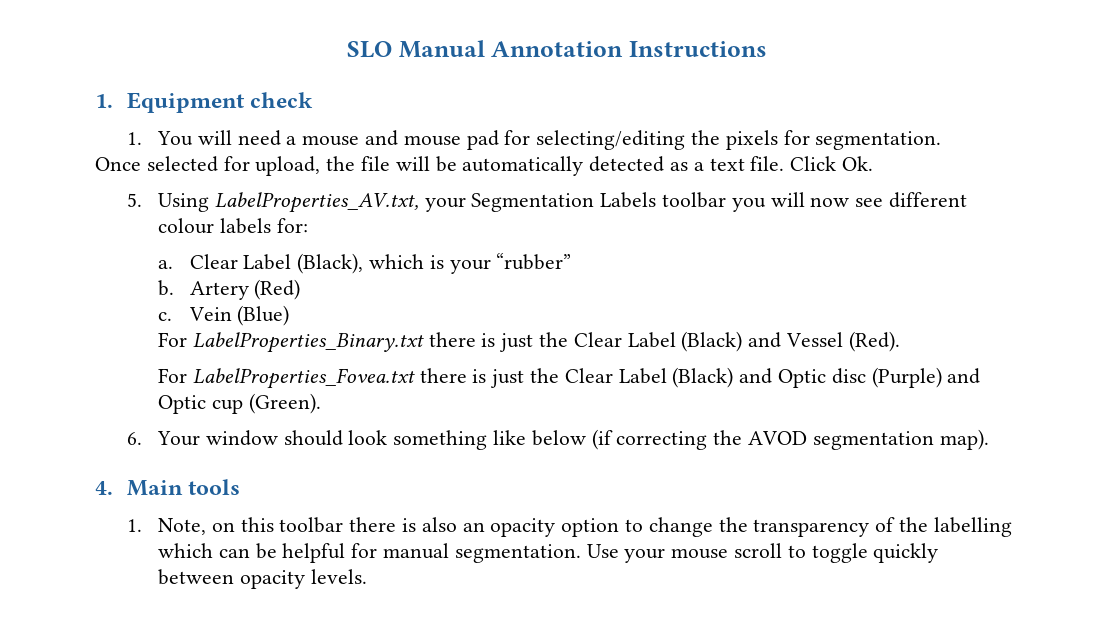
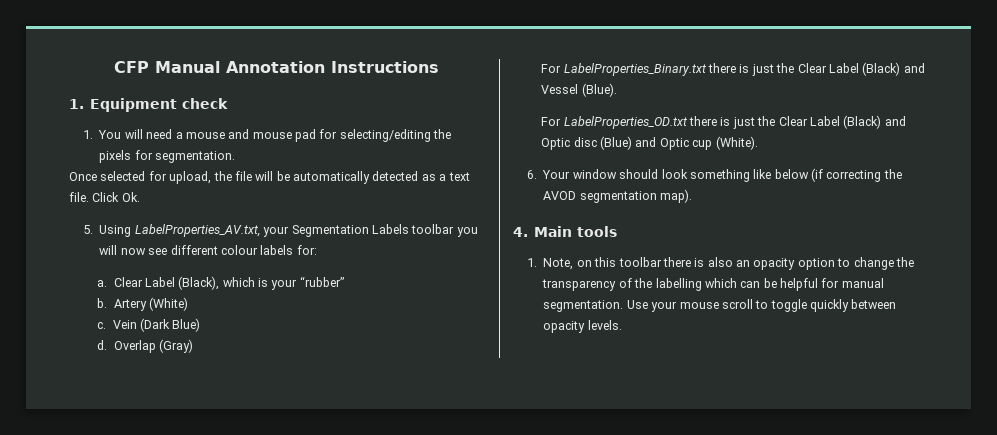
- SLO Manual Annotation Instructions
+ CFP Manual Annotation Instructions
- Artery (Red)
+ Artery (White)
- Vein (Blue)
+ Vein (Dark Blue)
+ d. Overlap (Gray)
- For LabelProperties_Binary.txt there is just the Clear Label (Black) and Vessel (Red).
- For LabelProperties_Fovea.txt there is just the Clear Label (Black) and Optic disc (Purple) and Optic cup (Green).
+ For LabelProperties_Binary.txt there is just the Clear Label (Black) and Vessel (Blue).
+ For LabelProperties_OD.txt there is just the Clear Label (Black) and Optic disc (Blue) and Optic cup (White).

